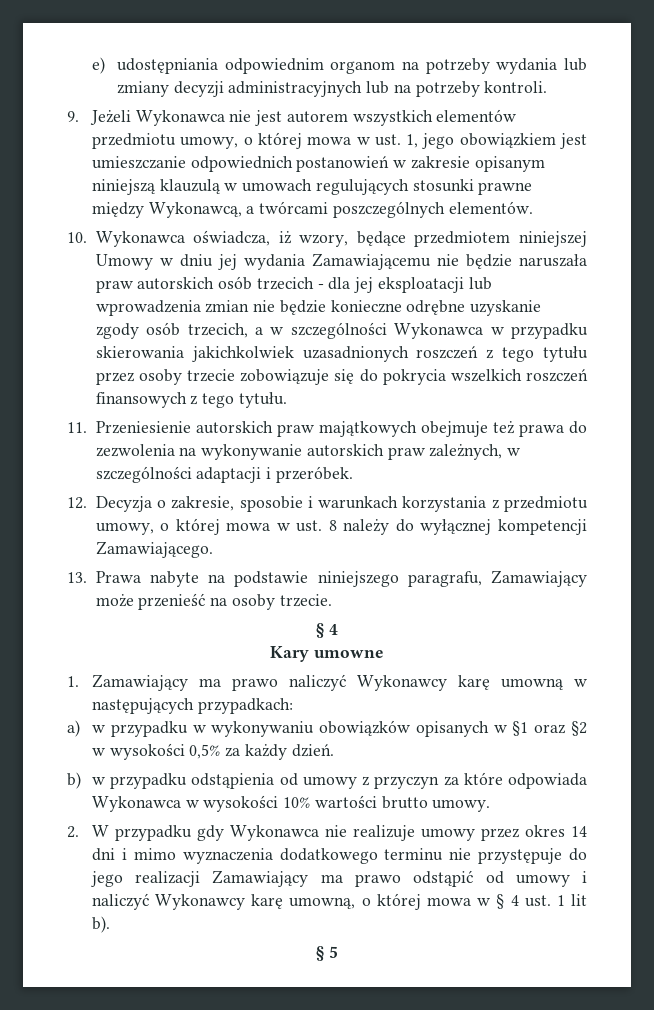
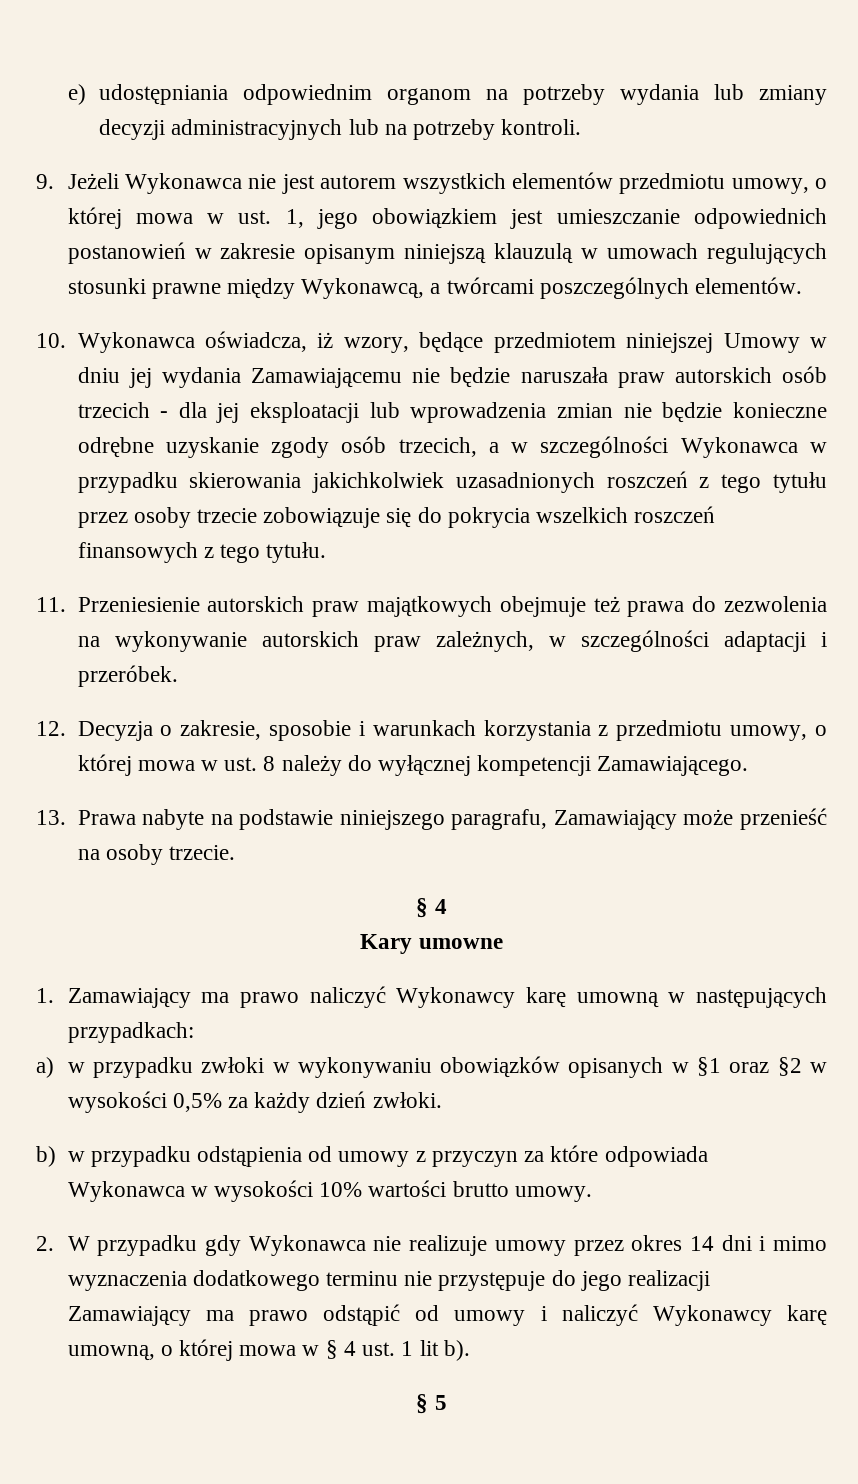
- a) w przypadku w wykonywaniu obowiązków opisanych w §1 oraz §2 w wysokości 0,5% za każdy dzień.
+ a) w przypadku zwłoki w wykonywaniu obowiązków opisanych w §1 oraz §2 w wysokości 0,5% za każdy dzień zwłoki.

